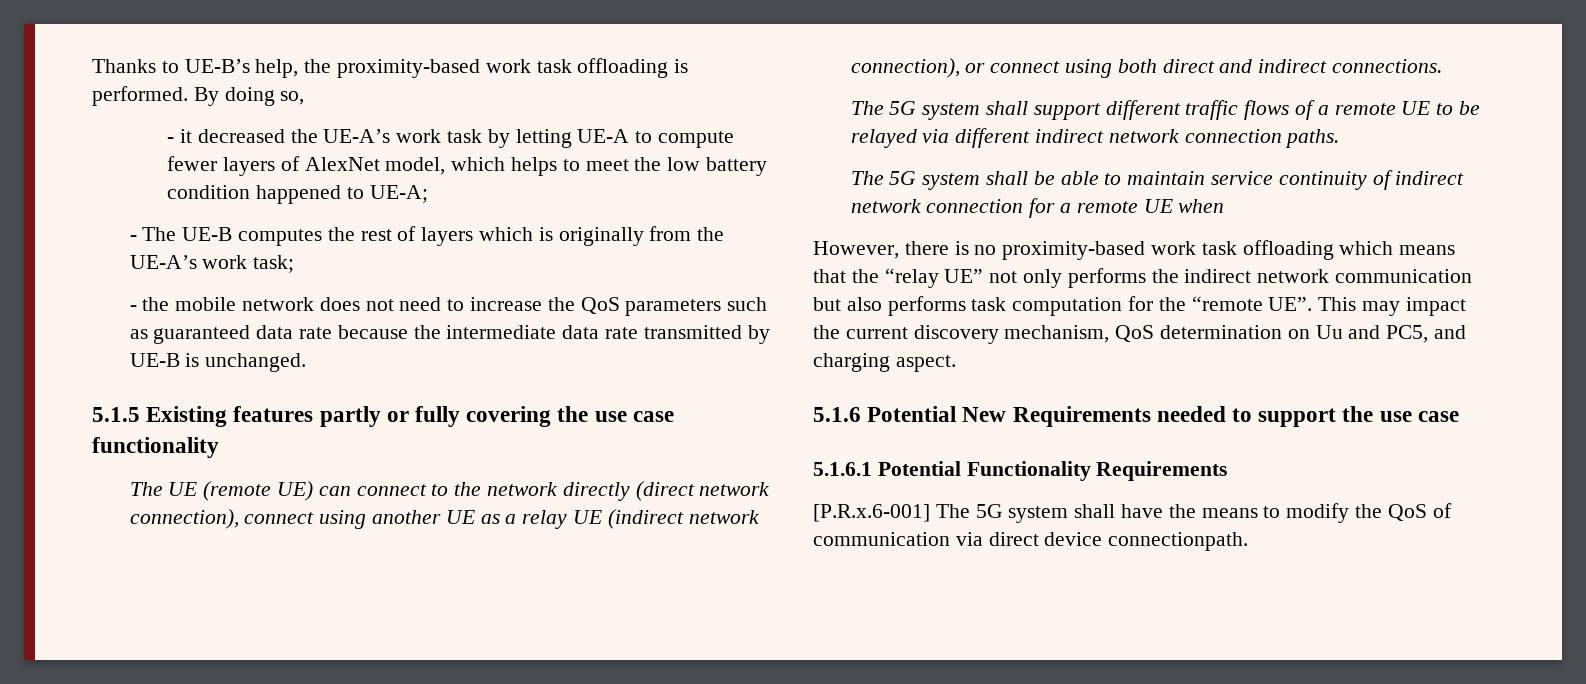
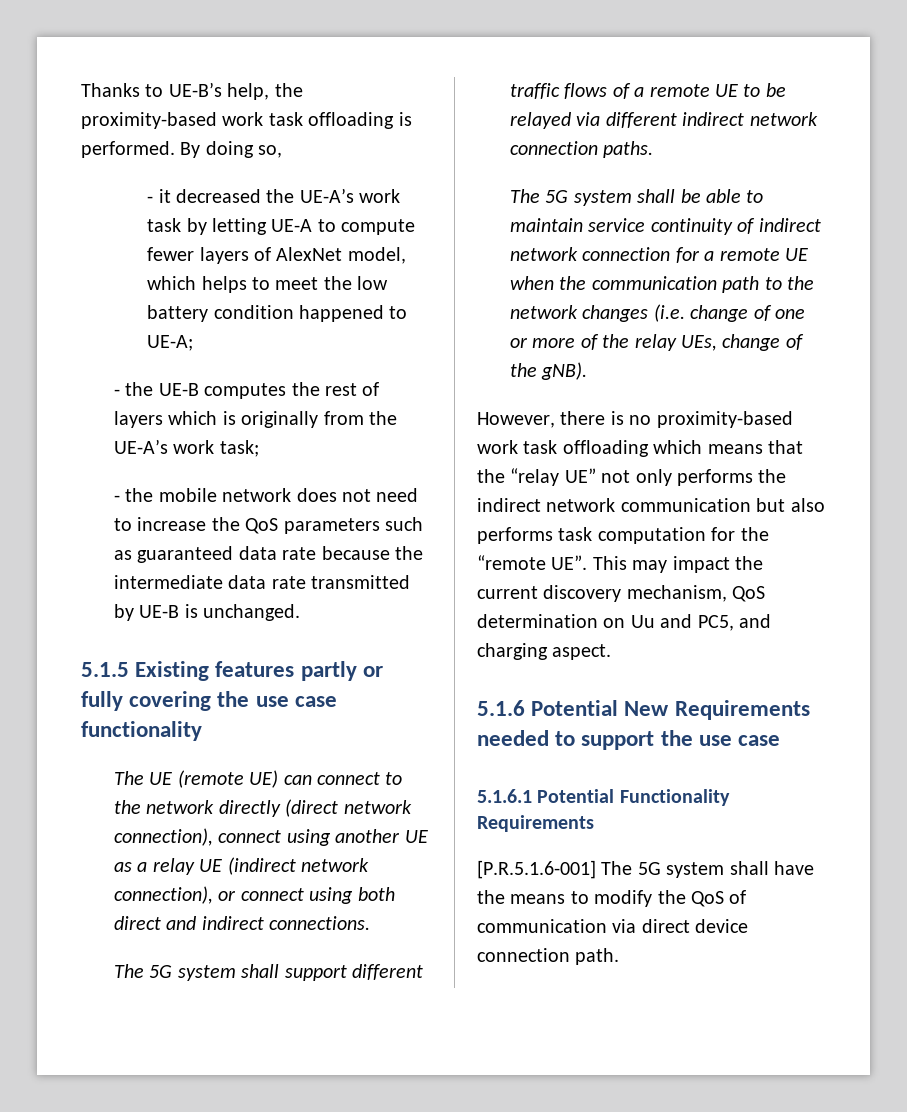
- - The UE-B computes the rest of layers which is originally from the UE-A’s work task;
+ - the UE-B computes the rest of layers which is originally from the UE-A’s work task;
- The 5G system shall be able to maintain service continuity of indirect network connection for a remote UE when
+ The 5G system shall be able to maintain service continuity of indirect network connection for a remote UE when the communication path to the network changes (i.e. change of one or more of the relay UEs, change of the gNB).
- [P.R.x.6-001] The 5G system shall have the means to modify the QoS of communication via direct device connectionpath.
+ [P.R.5.1.6-001] The 5G system shall have the means to modify the QoS of communication via direct device connection path.

